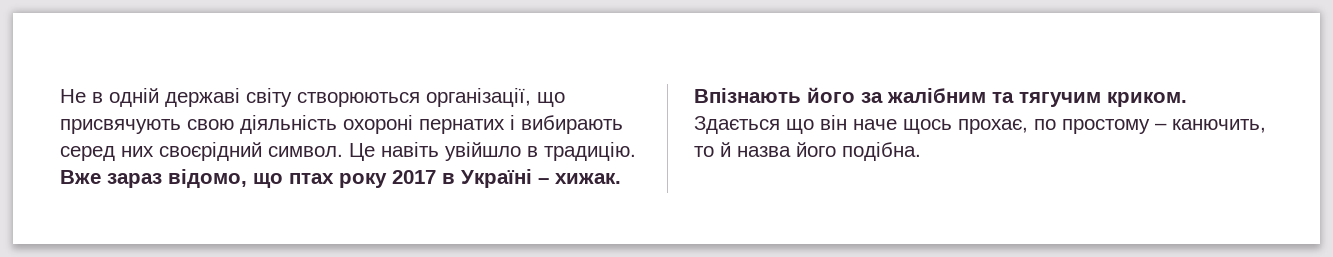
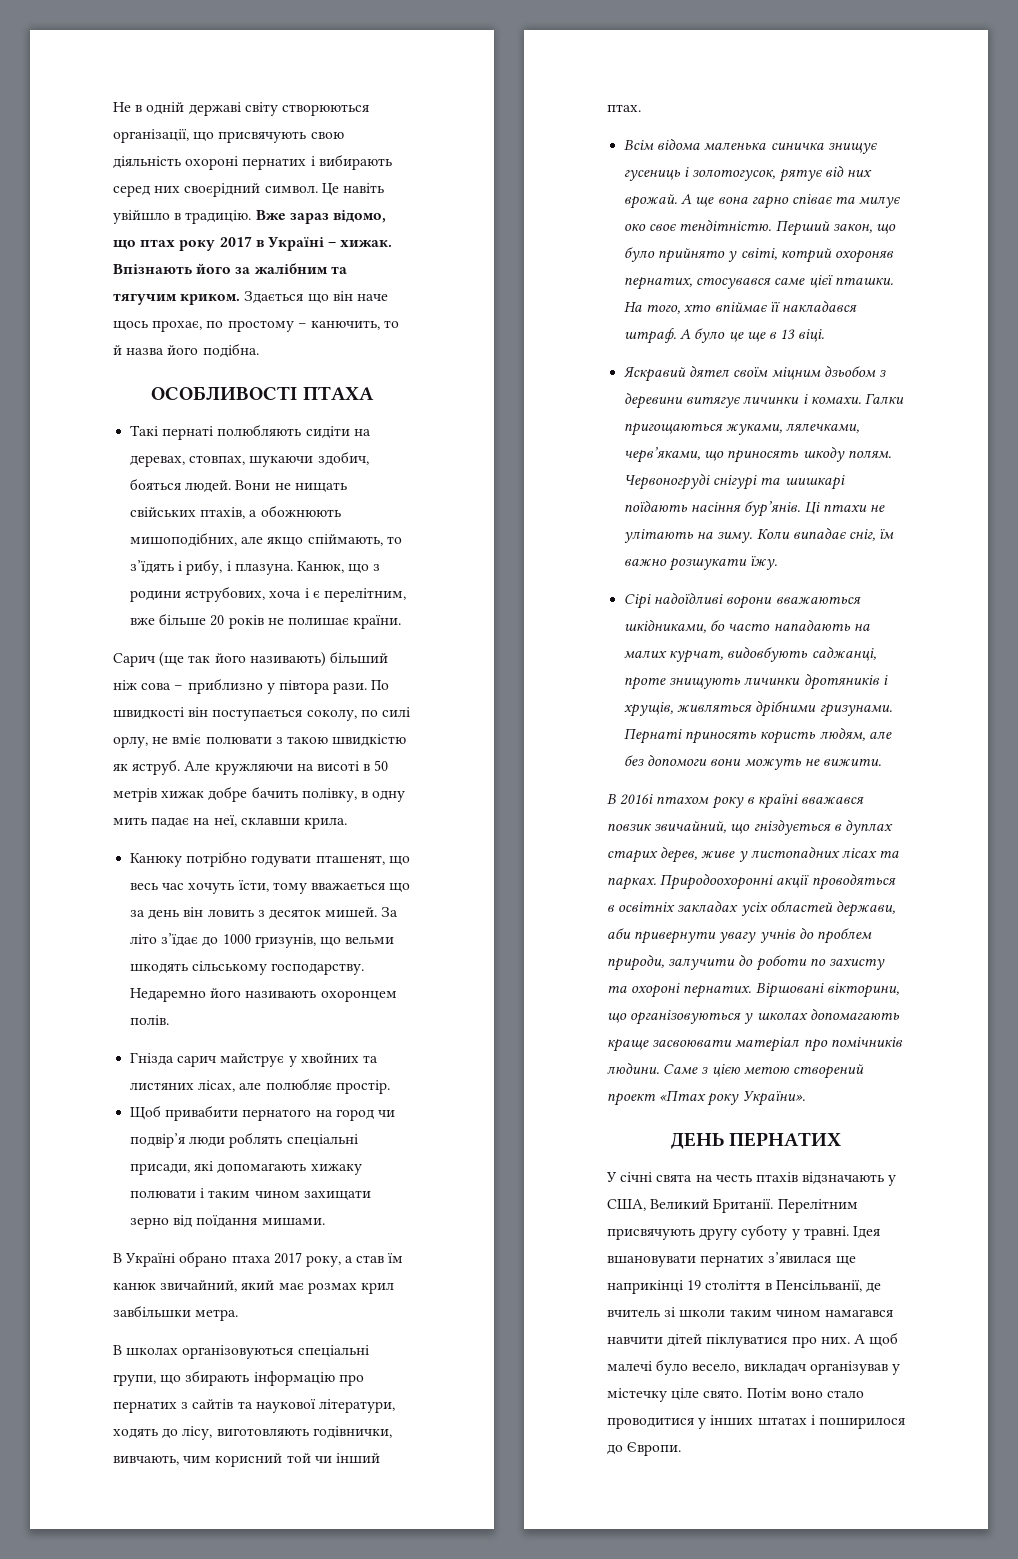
+ ОСОБЛИВОСТІ ПТАХА
+ Такі пернаті полюбляють сидіти на деревах, стовпах, шукаючи здобич, бояться людей. Вони не нищать свійських птахів, а обожнюють мишоподібних, але якщо спіймають, то з’їдять і рибу, і плазуна. Канюк, що з родини яструбових, хоча і є перелітним, вже більше 20 років не полишає країни.
+ Сарич (ще так його називають) більший ніж сова – приблизно у півтора рази. По швидкості він поступається соколу, по силі орлу, не вміє полювати з такою швидкістю як яструб. Але кружляючи на висоті в 50 метрів хижак добре бачить полівку, в одну мить падає на неї, склавши крила.
+ Канюку потрібно годувати пташенят, що весь час хочуть їсти, тому вважається що за день він ловить з десяток мишей. За літо з’їдає до 1000 гризунів, що вельми шкодять сільському господарству. Недаремно його називають охоронцем полів.
+ Гнізда сарич майструє у хвойних та листяних лісах, але полюбляє простір.
+ Щоб привабити пернатого на город чи подвір’я люди роблять спеціальні присади, які допомагають хижаку полювати і таким чином захищати зерно від поїдання мишами.
+ В Україні обрано птаха 2017 року, а став їм канюк звичайний, який має розмах крил завбільшки метра.
+ В школах організовуються спеціальні групи, що збирають інформацію про пернатих з сайтів та наукової літератури, ходять до лісу, виготовляють годівнички, вивчають, чим корисний той чи інший птах.
+ Всім відома маленька синичка знищує гусениць і золотогусок, рятує від них врожай. А ще вона гарно співає та милує око своє тендітністю. Перший закон, що було прийнято у світі, котрий охороняв пернатих, стосувався саме цієї пташки. На того, хто впіймає її накладався штраф. А було це ще в 13 віці.
+ Яскравий дятел своїм міцним дзьобом з деревини витягує личинки і комахи. Галки пригощаються жуками, лялечками, черв’яками, що приносять шкоду полям. Червоногруді снігурі та шишкарі поїдають насіння бур’янів. Ці птахи не улітають на зиму. Коли випадає сніг, їм важно розшукати їжу.
+ Сірі надоїдливі ворони вважаються шкідниками, бо часто нападають на малих курчат, видовбують саджанці, проте знищують личинки дротяників і хрущів, живляться дрібними гризунами. Пернаті приносять користь людям, але без допомоги вони можуть не вижити.
+ В 2016і птахом року в країні вважався повзик звичайний, що гніздується в дуплах старих дерев, живе у листопадних лісах та парках. Природоохоронні акції проводяться в освітніх закладах усіх областей держави, аби привернути увагу учнів до проблем природи, залучити до роботи по захисту та охороні пернатих. Віршовані вікторини, що організовуються у школах допомагають краще засвоювати матеріал про помічників людини. Саме з цією метою створений проект «Птах року України».
+ ДЕНЬ ПЕРНАТИХ
+ У січні свята на честь птахів відзначають у США, Великий Британії. Перелітним присвячують другу суботу у травні. Ідея вшановувати пернатих з’явилася ще наприкінці 19 століття в Пенсільванії, де вчитель зі школи таким чином намагався навчити дітей піклуватися про них. А щоб малечі було весело, викладач організував у містечку ціле свято. Потім воно стало проводитися у інших штатах і поширилося до Європи.

